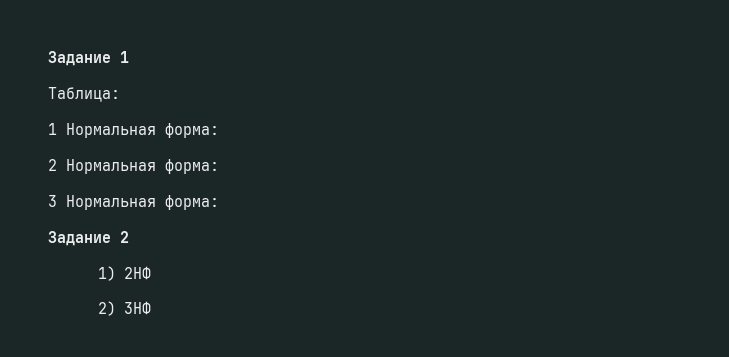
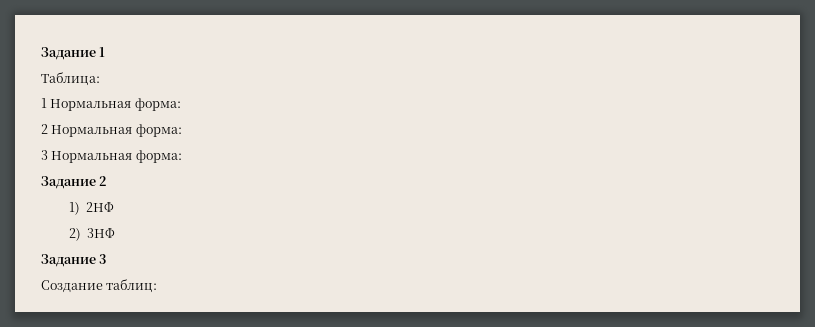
+ Задание 3
+ Создание таблиц:

